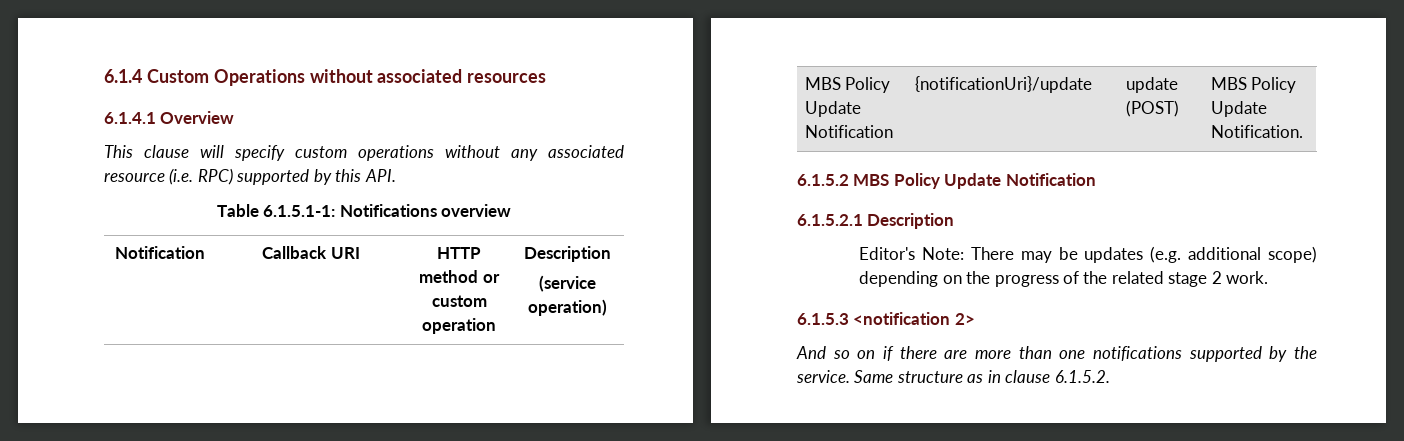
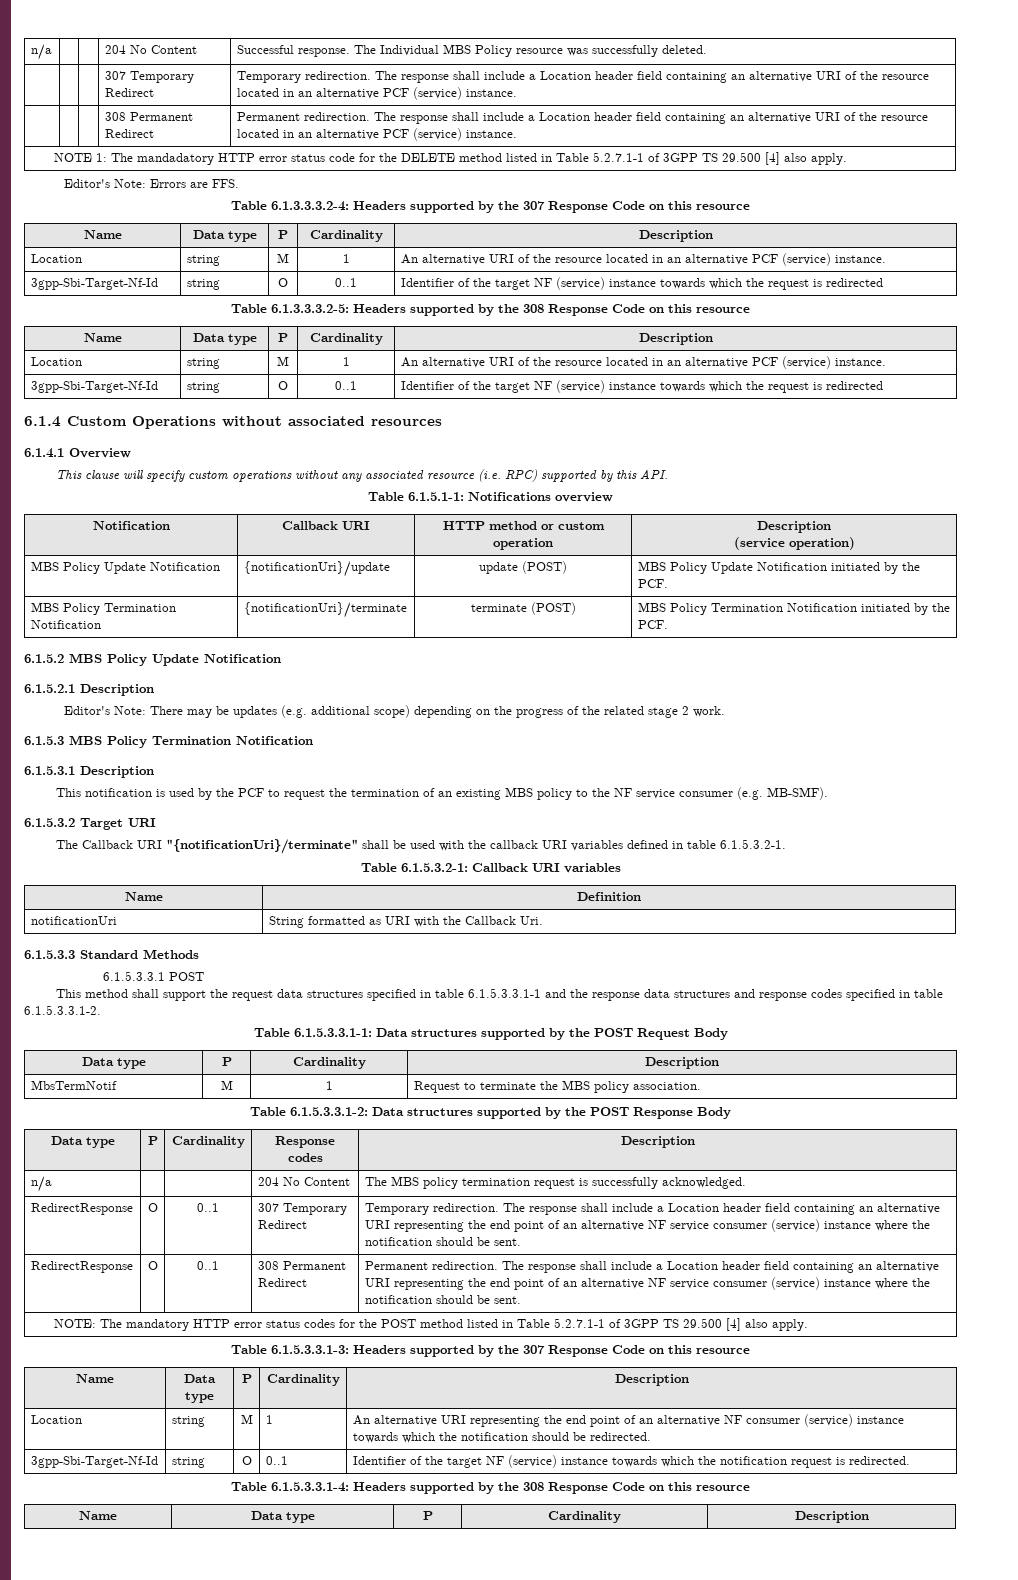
+ n/a | | | 204 No Content | Successful response. The Individual MBS Policy resource was successfully deleted.
+ | | | 307 Temporary Redirect | Temporary redirection. The response shall include a Location header field containing an alternative URI of the resource located in an alternative PCF (service) instance.
+ | | | 308 Permanent Redirect | Permanent redirection. The response shall include a Location header field containing an alternative URI of the resource located in an alternative PCF (service) instance.
+ NOTE 1: The mandadatory HTTP error status code for the DELETE method listed in Table 5.2.7.1-1 of 3GPP TS 29.500 [4] also apply.
+ Editor's Note: Errors are FFS.
+ Table 6.1.3.3.3.2-4: Headers supported by the 307 Response Code on this resource
+ Name | Data type | P | Cardinality | Description
+ Location | string | M | 1 | An alternative URI of the resource located in an alternative PCF (service) instance.
+ 3gpp-Sbi-Target-Nf-Id | string | O | 0..1 | Identifier of the target NF (service) instance towards which the request is redirected
+ Table 6.1.3.3.3.2-5: Headers supported by the 308 Response Code on this resource
+ Name | Data type | P | Cardinality | Description
+ Location | string | M | 1 | An alternative URI of the resource located in an alternative PCF (service) instance.
+ 3gpp-Sbi-Target-Nf-Id | string | O | 0..1 | Identifier of the target NF (service) instance towards which the request is redirected
- MBS Policy Update Notification | {notificationUri}/update | update (POST) | MBS Policy Update Notification.
+ MBS Policy Update Notification | {notificationUri}/update | update (POST) | MBS Policy Update Notification initiated by the PCF.
+ MBS Policy Termination Notification | {notificationUri}/terminate | terminate (POST) | MBS Policy Termination Notification initiated by the PCF.
- 6.1.5.3 <notification 2>
- And so on if there are more than one notifications supported by the service. Same structure as in clause 6.1.5.2.
+ 6.1.5.3 MBS Policy Termination Notification
+ 6.1.5.3.1 Description
+ This notification is used by the PCF to request the termination of an existing MBS policy to the NF service consumer (e.g. MB-SMF).
+ 6.1.5.3.2 Target URI
+ The Callback URI "{notificationUri}/terminate" shall be used with the callback URI variables defined in table 6.1.5.3.2-1.
+ Table 6.1.5.3.2-1: Callback URI variables
+ Name | Definition
+ notificationUri | String formatted as URI with the Callback Uri.
+ 6.1.5.3.3 Standard Methods
+ 6.1.5.3.3.1 POST
+ This method shall support the request data structures specified in table 6.1.5.3.3.1-1 and the response data structures and response codes specified in table 6.1.5.3.3.1-2.
+ Table 6.1.5.3.3.1-1: Data structures supported by the POST Request Body
+ Data type | P | Cardinality | Description
+ MbsTermNotif | M | 1 | Request to terminate the MBS policy association.
+ Table 6.1.5.3.3.1-2: Data structures supported by the POST Response Body
+ Data type | P | Cardinality | Response codes | Description
+ n/a | | | 204 No Content | The MBS policy termination request is successfully acknowledged.
+ RedirectResponse | O | 0..1 | 307 Temporary Redirect | Temporary redirection. The response shall include a Location header field containing an alternative URI representing the end point of an alternative NF service consumer (service) instance where the notification should be sent.
+ RedirectResponse | O | 0..1 | 308 Permanent Redirect | Permanent redirection. The response shall include a Location header field containing an alternative URI representing the end point of an alternative NF service consumer (service) instance where the notification should be sent.
+ NOTE: The mandatory HTTP error status codes for the POST method listed in Table 5.2.7.1-1 of 3GPP TS 29.500 [4] also apply.
+ Table 6.1.5.3.3.1-3: Headers supported by the 307 Response Code on this resource
+ Name | Data type | P | Cardinality | Description
+ Location | string | M | 1 | An alternative URI representing the end point of an alternative NF consumer (service) instance towards which the notification should be redirected.
+ 3gpp-Sbi-Target-Nf-Id | string | O | 0..1 | Identifier of the target NF (service) instance towards which the notification request is redirected.
+ Table 6.1.5.3.3.1-4: Headers supported by the 308 Response Code on this resource
+ Name | Data type | P | Cardinality | Description

